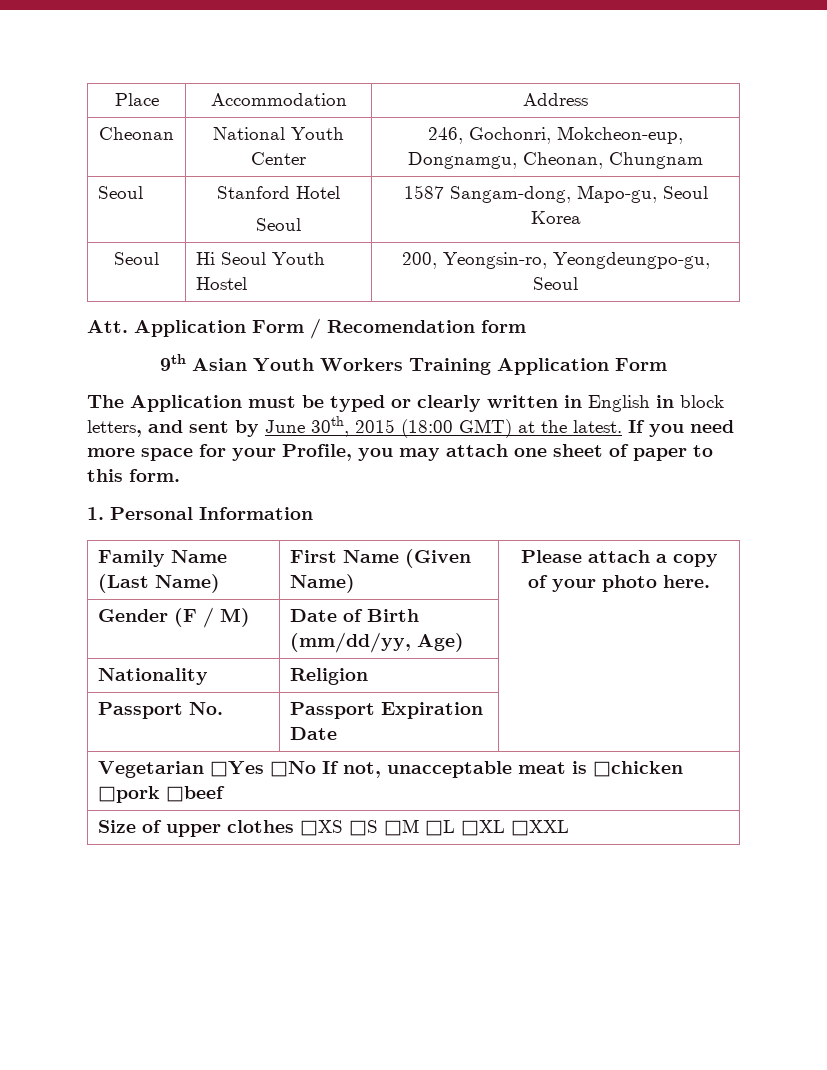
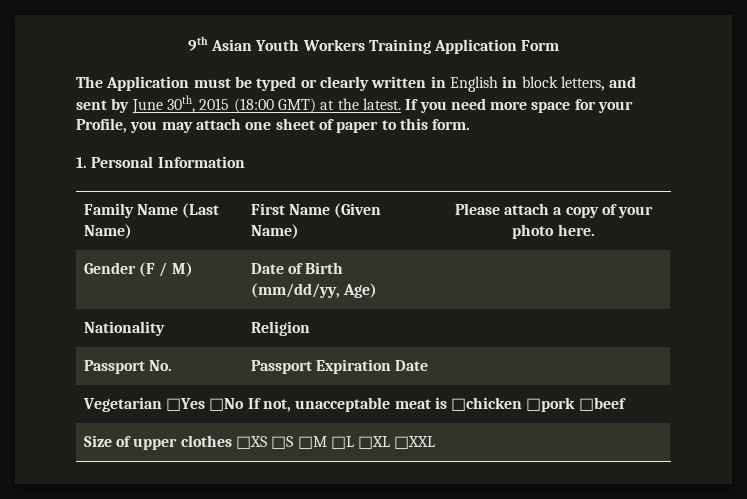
- Place | Accommodation | Address
- Cheonan | National Youth Center | 246, Gochonri, Mokcheon-eup, Dongnamgu, Cheonan, Chungnam
- Seoul | Stanford Hotel
- Seoul | 1587 Sangam-dong, Mapo-gu, Seoul Korea
- Seoul | Hi Seoul Youth Hostel | 200, Yeongsin-ro, Yeongdeungpo-gu, Seoul
- Att. Application Form / Recomendation form

